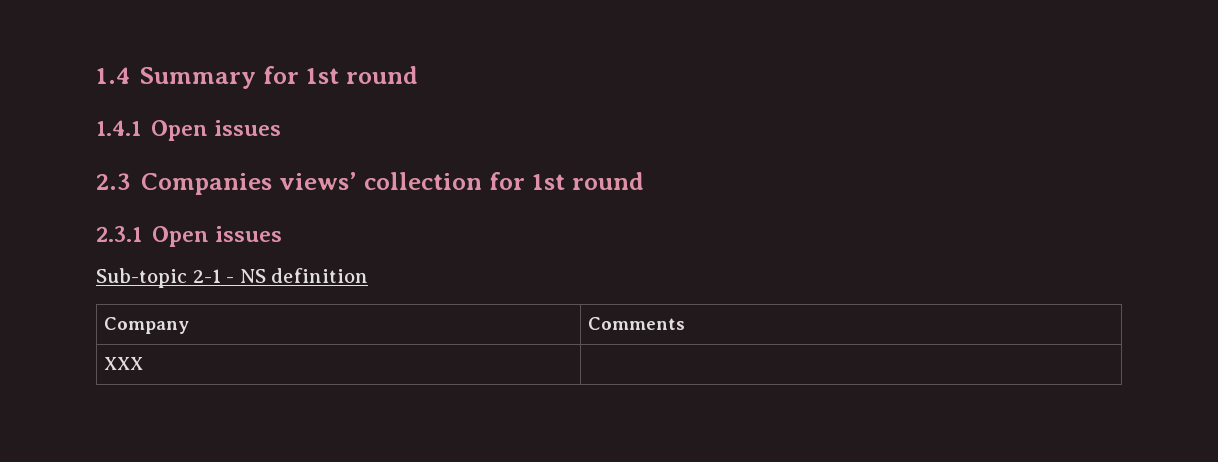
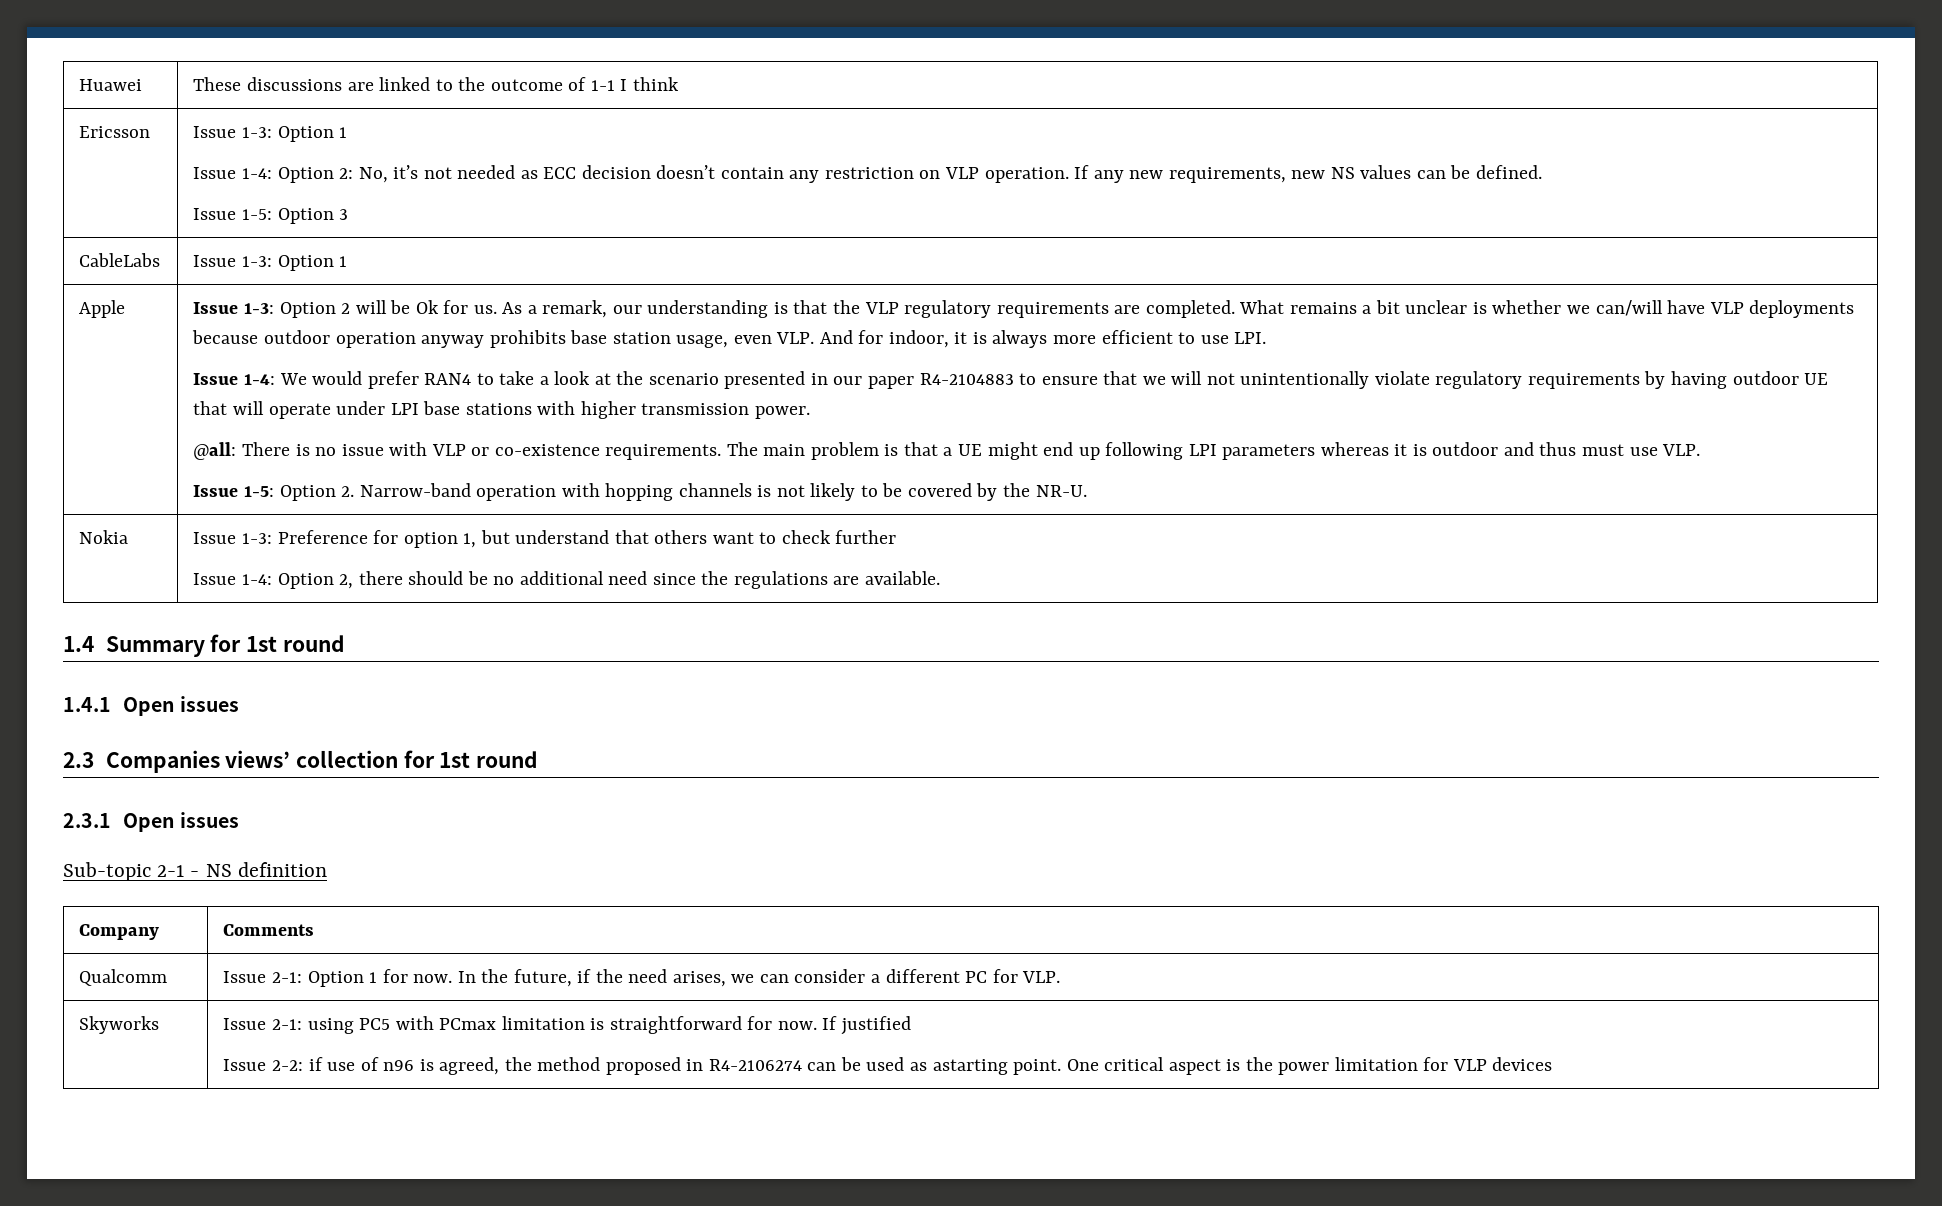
+ Huawei | These discussions are linked to the outcome of 1-1 I think
+ Ericsson | Issue 1-3: Option 1
+ Issue 1-4: Option 2: No, it’s not needed as ECC decision doesn’t contain any restriction on VLP operation. If any new requirements, new NS values can be defined.
+ Issue 1-5: Option 3
+ CableLabs | Issue 1-3: Option 1
+ Apple | Issue 1-3: Option 2 will be Ok for us. As a remark, our understanding is that the VLP regulatory requirements are completed. What remains a bit unclear is whether we can/will have VLP deployments because outdoor operation anyway prohibits base station usage, even VLP. And for indoor, it is always more efficient to use LPI.
+ Issue 1-4: We would prefer RAN4 to take a look at the scenario presented in our paper R4-2104883 to ensure that we will not unintentionally violate regulatory requirements by having outdoor UE that will operate under LPI base stations with higher transmission power.
+ @all: There is no issue with VLP or co-existence requirements. The main problem is that a UE might end up following LPI parameters whereas it is outdoor and thus must use VLP.
+ Issue 1-5: Option 2. Narrow-band operation with hopping channels is not likely to be covered by the NR-U.
+ Nokia | Issue 1-3: Preference for option 1, but understand that others want to check further
+ Issue 1-4: Option 2, there should be no additional need since the regulations are available.
- XXX |
+ Qualcomm | Issue 2-1: Option 1 for now. In the future, if the need arises, we can consider a different PC for VLP.
+ Skyworks | Issue 2-1: using PC5 with PCmax limitation is straightforward for now. If justified
+ Issue 2-2: if use of n96 is agreed, the method proposed in R4-2106274 can be used as astarting point. One critical aspect is the power limitation for VLP devices

